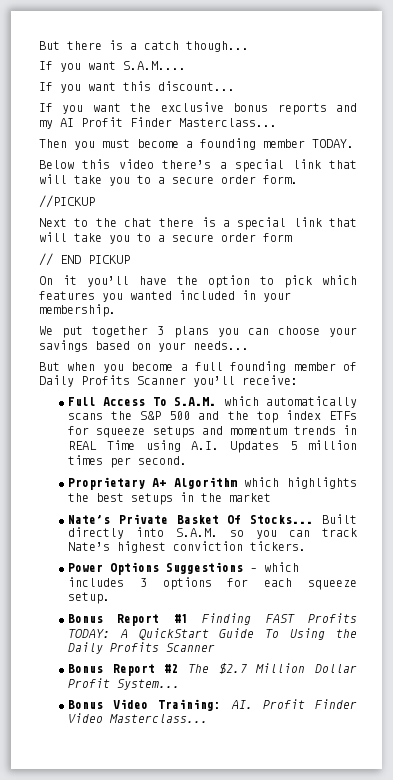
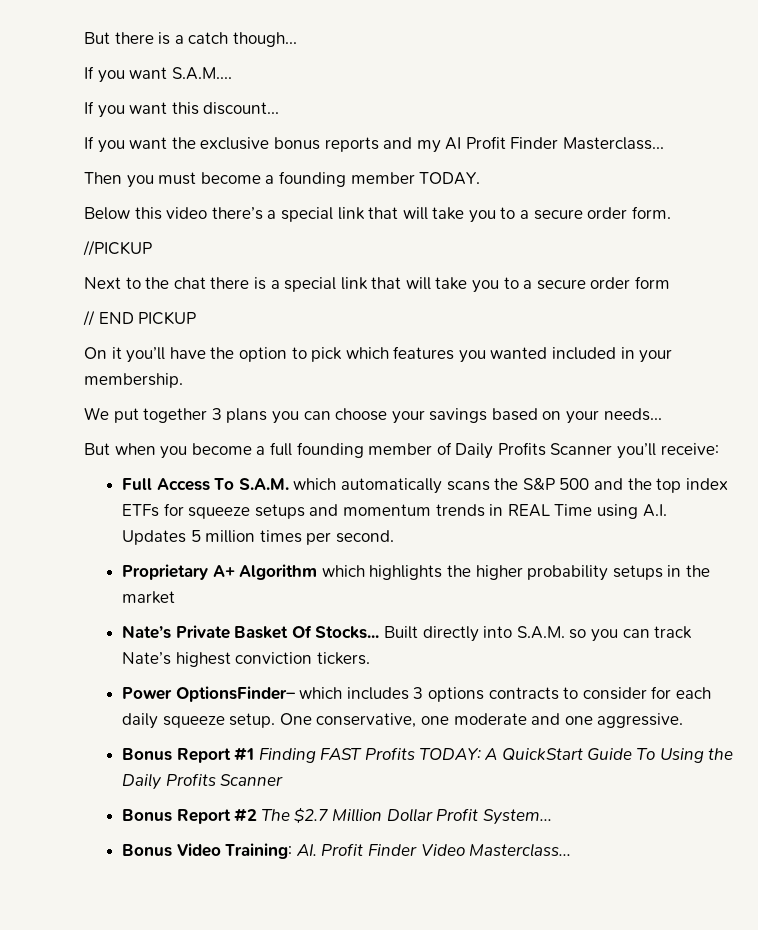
- Proprietary A+ Algorithm which highlights the best setups in the market
+ Proprietary A+ Algorithm which highlights the higher probability setups in the market
- Power Options Suggestions – which includes 3 options for each squeeze setup.
+ Power OptionsFinder– which includes 3 options contracts to consider for each daily squeeze setup. One conservative, one moderate and one aggressive.

